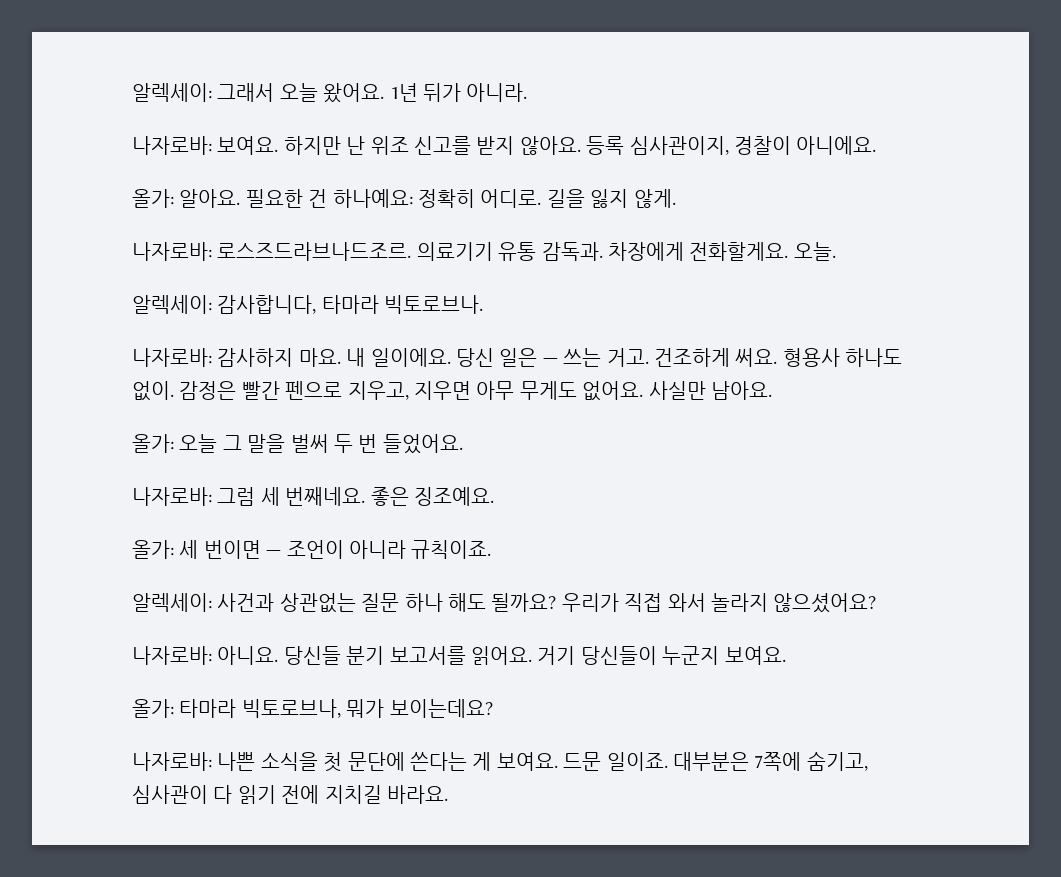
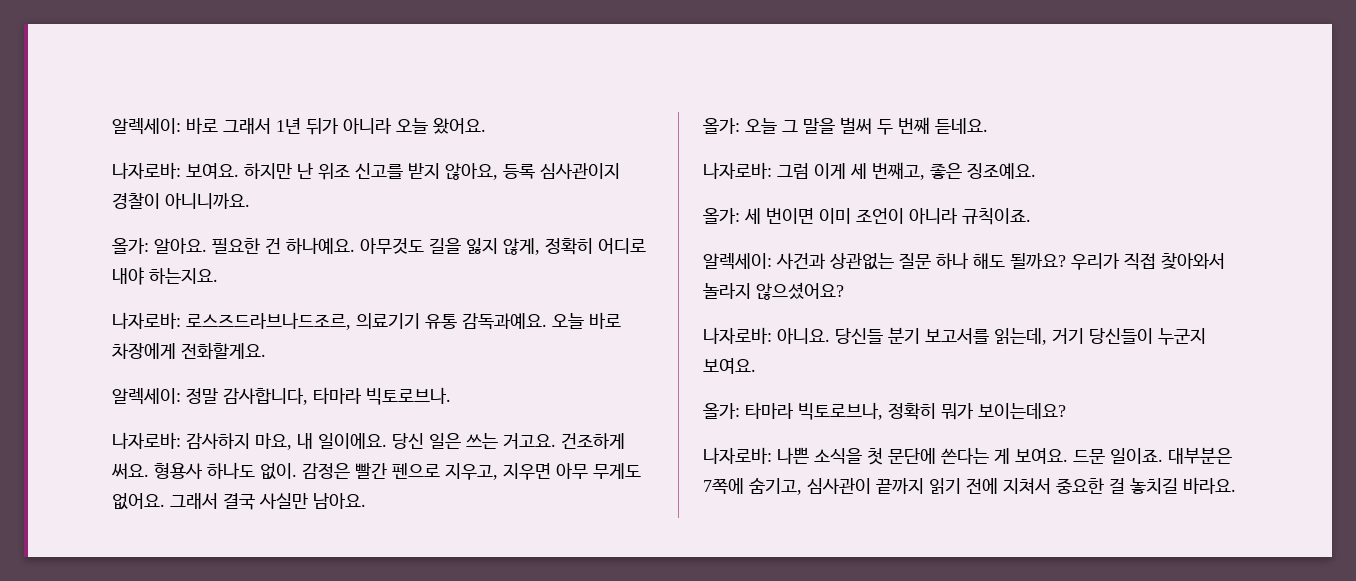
- 알렉세이: 그래서 오늘 왔어요. 1년 뒤가 아니라.
+ 알렉세이: 바로 그래서 1년 뒤가 아니라 오늘 왔어요.
- 하지만 난 위조 신고를 받지 않아요. 등록 심사관이지, 경찰이 아니에요.
+ 하지만 난 위조 신고를 받지 않아요, 등록 심사관이지 경찰이 아니니까요.
- 필요한 건 하나예요: 정확히 어디로. 길을 잃지 않게.
- 나자로바: 로스즈드라브나드조르. 의료기기 유통 감독과. 차장에게 전화할게요. 오늘.
- 알렉세이: 감사합니다, 타마라 빅토로브나.
+ 필요한 건 하나예요. 아무것도 길을 잃지 않게, 정확히 어디로 내야 하는지요.
+ 나자로바: 로스즈드라브나드조르, 의료기기 유통 감독과예요. 오늘 바로 차장에게 전화할게요.
+ 알렉세이: 정말 감사합니다, 타마라 빅토로브나.
- 나자로바: 감사하지 마요. 내 일이에요.
+ 나자로바: 감사하지 마요, 내 일이에요.
- 당신 일은 — 쓰는 거고.
+ 당신 일은 쓰는 거고요.
- 사실만 남아요.
+ 그래서 결국 사실만 남아요.
- 올가: 오늘 그 말을 벌써 두 번 들었어요.
+ 올가: 오늘 그 말을 벌써 두 번째 듣네요.
- 나자로바: 그럼 세 번째네요. 좋은 징조예요.
+ 나자로바: 그럼 이게 세 번째고, 좋은 징조예요.
- 올가: 세 번이면 — 조언이 아니라 규칙이죠.
+ 올가: 세 번이면 이미 조언이 아니라 규칙이죠.
- 우리가 직접 와서 놀라지 않으셨어요?
+ 우리가 직접 찾아와서 놀라지 않으셨어요?
- 당신들 분기 보고서를 읽어요. 거기 당신들이 누군지 보여요.
+ 당신들 분기 보고서를 읽는데, 거기 당신들이 누군지 보여요.
- 올가: 타마라 빅토로브나, 뭐가 보이는데요?
+ 올가: 타마라 빅토로브나, 정확히 뭐가 보이는데요?
- 대부분은 7쪽에 숨기고, 심사관이 다 읽기 전에 지치길 바라요.
+ 대부분은 7쪽에 숨기고, 심사관이 끝까지 읽기 전에 지쳐서 중요한 걸 놓치길 바라요.

